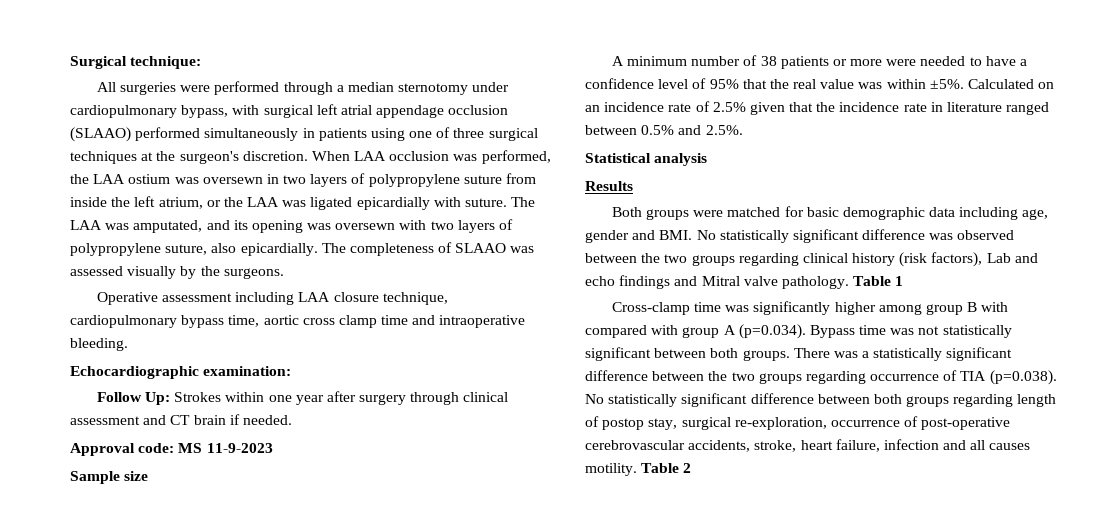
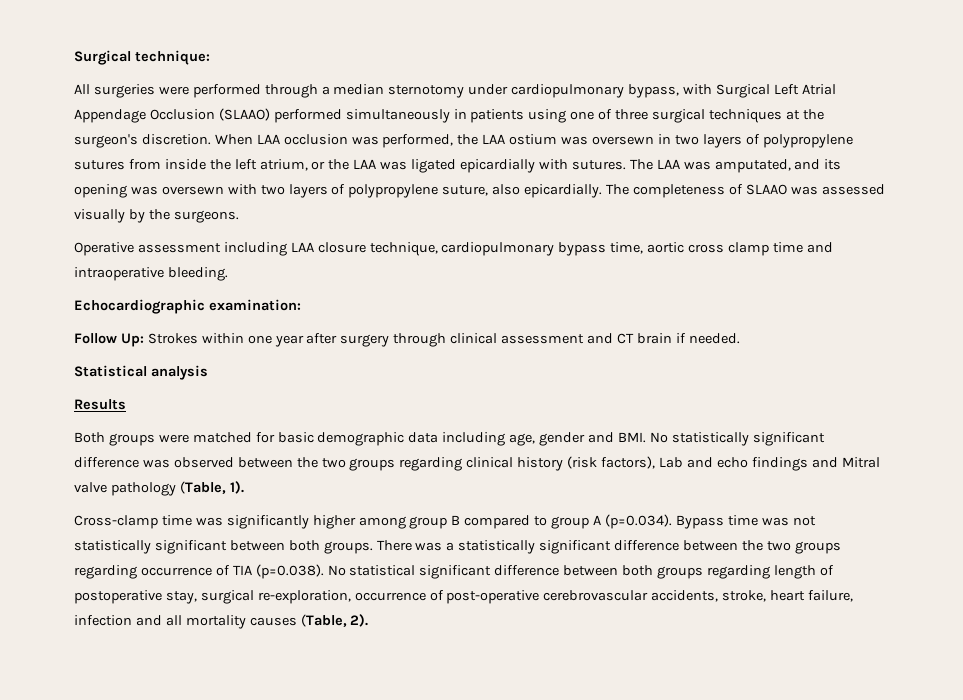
- All surgeries were performed through a median sternotomy under cardiopulmonary bypass, with surgical left atrial appendage occlusion (SLAAO) performed simultaneously in patients using one of three surgical techniques at the surgeon's discretion.
+ All surgeries were performed through a median sternotomy under cardiopulmonary bypass, with Surgical Left Atrial Appendage Occlusion (SLAAO) performed simultaneously in patients using one of three surgical techniques at the surgeon's discretion.
- When LAA occlusion was performed, the LAA ostium was oversewn in two layers of polypropylene suture from inside the left atrium, or the LAA was ligated epicardially with suture.
+ When LAA occlusion was performed, the LAA ostium was oversewn in two layers of polypropylene sutures from inside the left atrium, or the LAA was ligated epicardially with sutures.
- Approval code: MS 11-9-2023
- Sample size
- A minimum number of 38 patients or more were needed to have a confidence level of 95% that the real value was within ±5%. Calculated on an incidence rate of 2.5% given that the incidence rate in literature ranged between 0.5% and 2.5%.
- Both groups were matched for basic demographic data including age, gender and BMI. No statistically significant difference was observed between the two groups regarding clinical history (risk factors), Lab and echo findings and Mitral valve pathology. Table 1
+ Both groups were matched for basic demographic data including age, gender and BMI. No statistically significant difference was observed between the two groups regarding clinical history (risk factors), Lab and echo findings and Mitral valve pathology (Table, 1).
- Cross-clamp time was significantly higher among group B with compared with group A (p=0.034). Bypass time was not statistically significant between both groups.
+ Cross-clamp time was significantly higher among group B compared to group A (p=0.034). Bypass time was not statistically significant between both groups.
- There was a statistically significant difference between the two groups regarding occurrence of TIA (p=0.038). No statistically significant difference between both groups regarding length of postop stay, surgical re-exploration, occurrence of post-operative cerebrovascular accidents, stroke, heart failure, infection and all causes motility. Table 2
+ There was a statistically significant difference between the two groups regarding occurrence of TIA (p=0.038). No statistical significant difference between both groups regarding length of postoperative stay, surgical re-exploration, occurrence of post-operative cerebrovascular accidents, stroke, heart failure, infection and all mortality causes (Table, 2).

